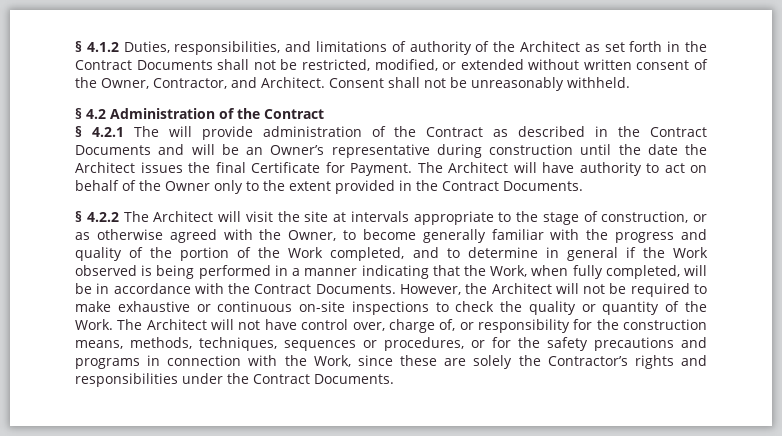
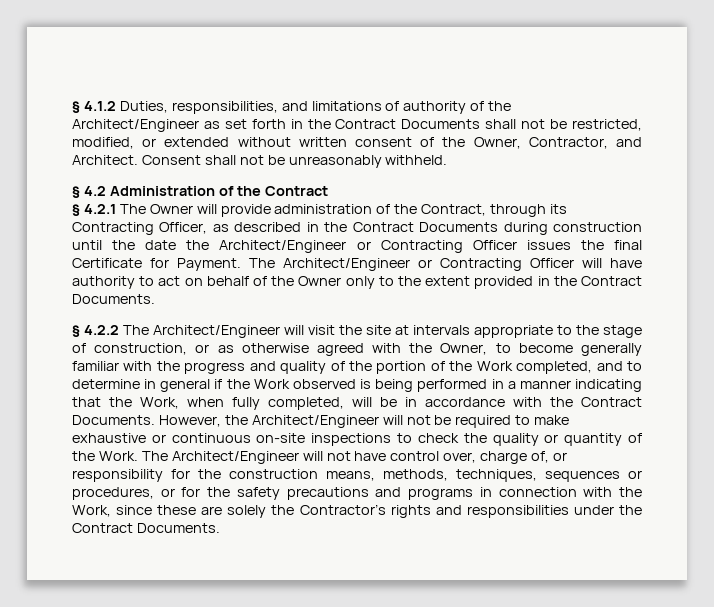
- § 4.1.2 Duties, responsibilities, and limitations of authority of the Architect as set forth in the Contract Documents shall not be restricted, modified, or extended without written consent of the Owner, Contractor, and Architect.
+ § 4.1.2 Duties, responsibilities, and limitations of authority of the Architect/Engineer as set forth in the Contract Documents shall not be restricted, modified, or extended without written consent of the Owner, Contractor, and Architect.
- § 4.2.1 The will provide administration of the Contract as described in the Contract Documents and will be an Owner’s representative during construction until the date the Architect issues the final Certificate for Payment.
+ § 4.2.1 The Owner will provide administration of the Contract, through its Contracting Officer, as described in the Contract Documents during construction until the date the Architect/Engineer or Contracting Officer issues the final Certificate for Payment.
- The Architect will have authority to act on behalf of the Owner only to the extent provided in the Contract Documents.
+ The Architect/Engineer or Contracting Officer will have authority to act on behalf of the Owner only to the extent provided in the Contract Documents.
- § 4.2.2 The Architect will visit the site at intervals appropriate to the stage of construction, or as otherwise agreed with the Owner, to become generally familiar with the progress and quality of the portion of the Work completed, and to determine in general if the Work observed is being performed in a manner indicating that the Work, when fully completed, will be in accordance with the Contract Documents.
+ § 4.2.2 The Architect/Engineer will visit the site at intervals appropriate to the stage of construction, or as otherwise agreed with the Owner, to become generally familiar with the progress and quality of the portion of the Work completed, and to determine in general if the Work observed is being performed in a manner indicating that the Work, when fully completed, will be in accordance with the Contract Documents.
- However, the Architect will not be required to make exhaustive or continuous on-site inspections to check the quality or quantity of the Work.
+ However, the Architect/Engineer will not be required to make exhaustive or continuous on-site inspections to check the quality or quantity of the Work.
- The Architect will not have control over, charge of, or responsibility for the construction means, methods, techniques, sequences or procedures, or for the safety precautions and programs in connection with the Work, since these are solely the Contractor’s rights and responsibilities under the Contract Documents.
+ The Architect/Engineer will not have control over, charge of, or responsibility for the construction means, methods, techniques, sequences or procedures, or for the safety precautions and programs in connection with the Work, since these are solely the Contractor’s rights and responsibilities under the Contract Documents.

